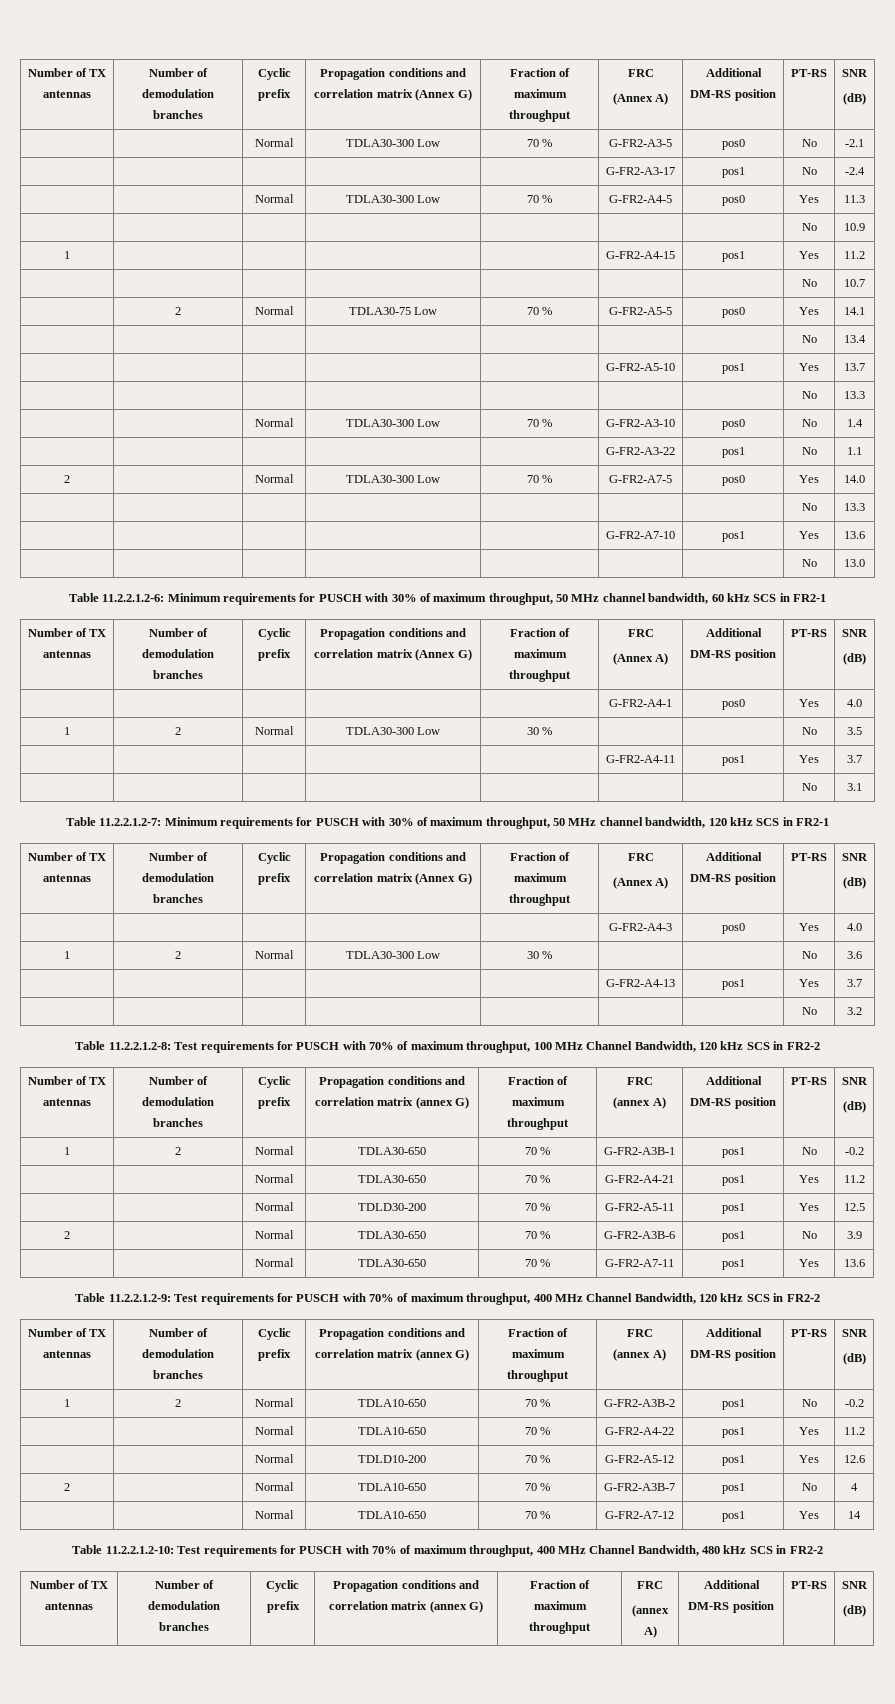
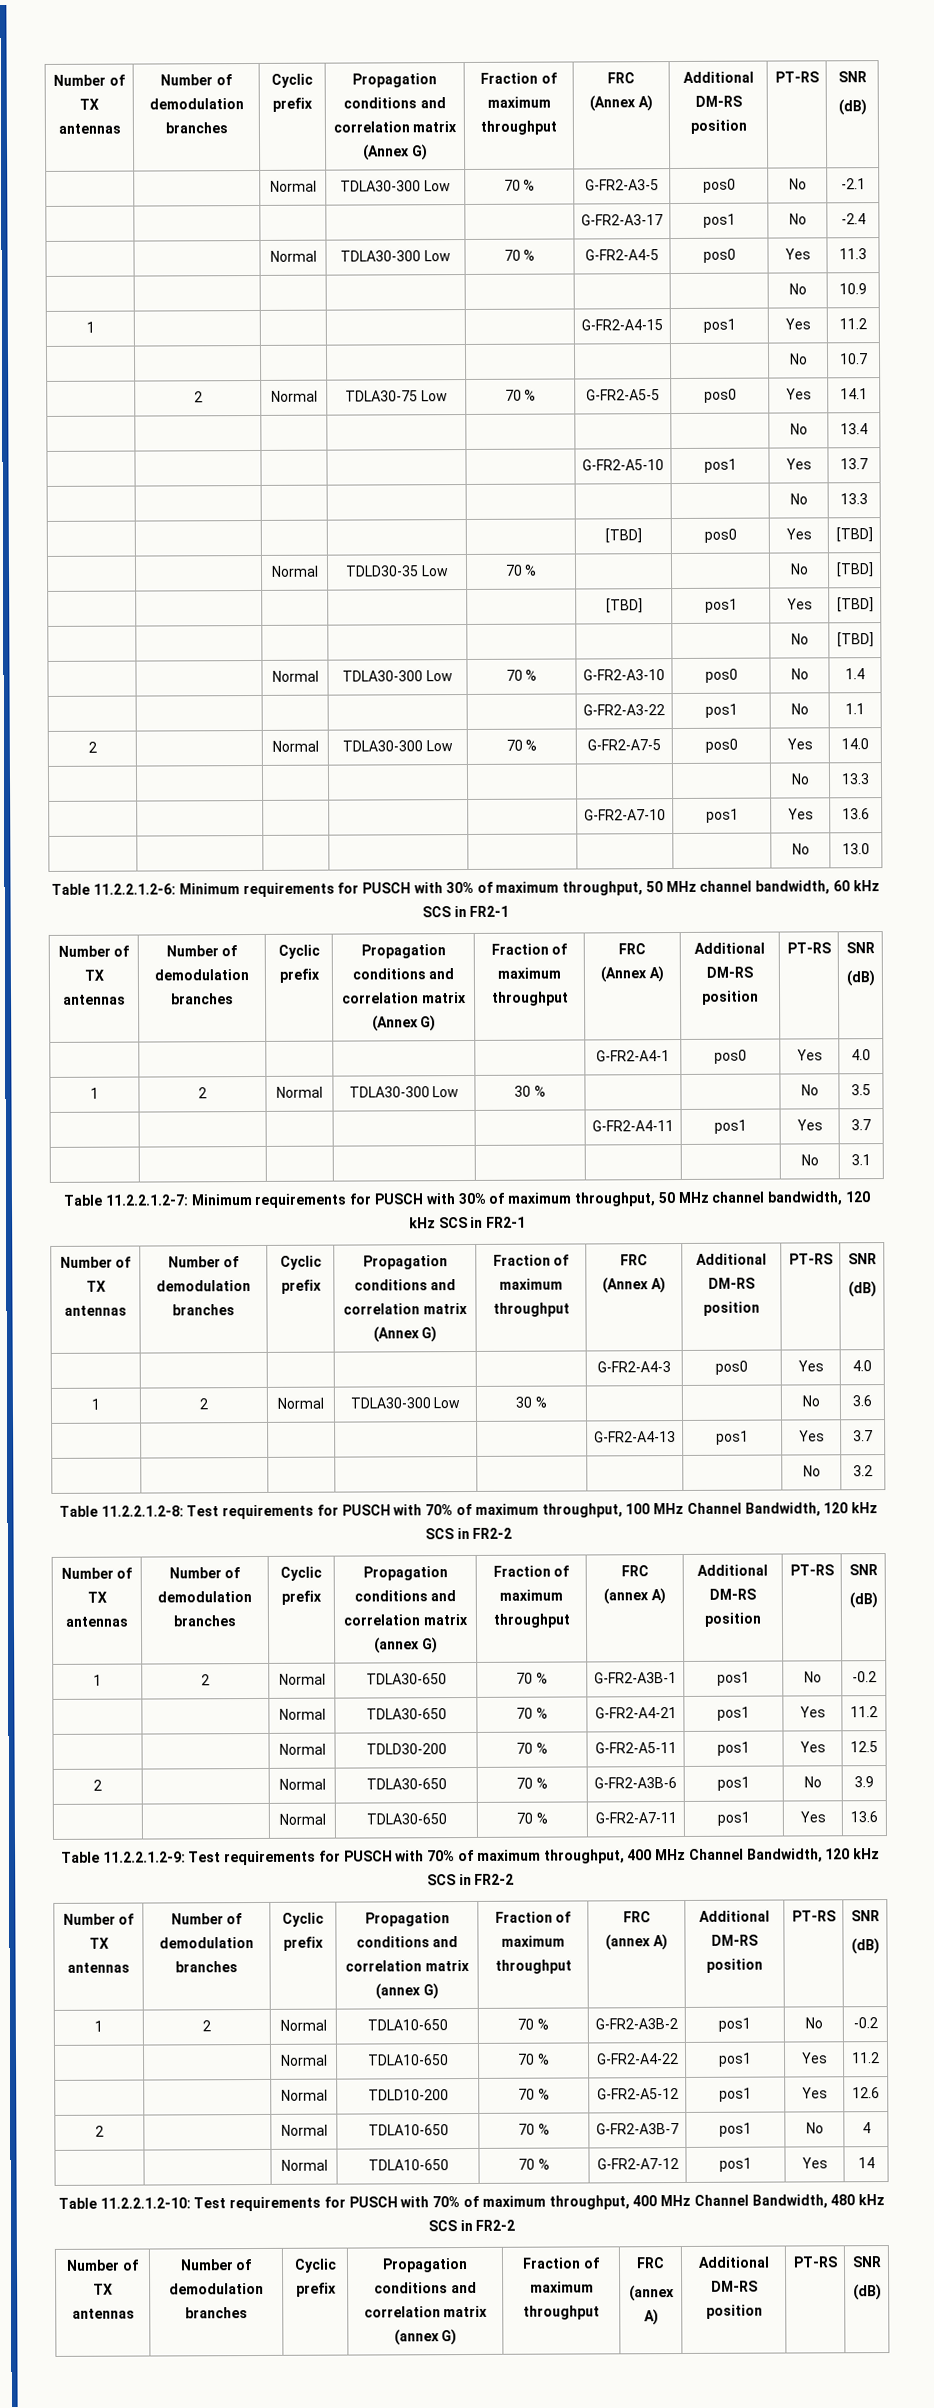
+ | | | | | [TBD] | pos0 | Yes | [TBD]
+ | | Normal | TDLD30-35 Low | 70 % | | | No | [TBD]
+ | | | | | [TBD] | pos1 | Yes | [TBD]
+ | | | | | | | No | [TBD]

